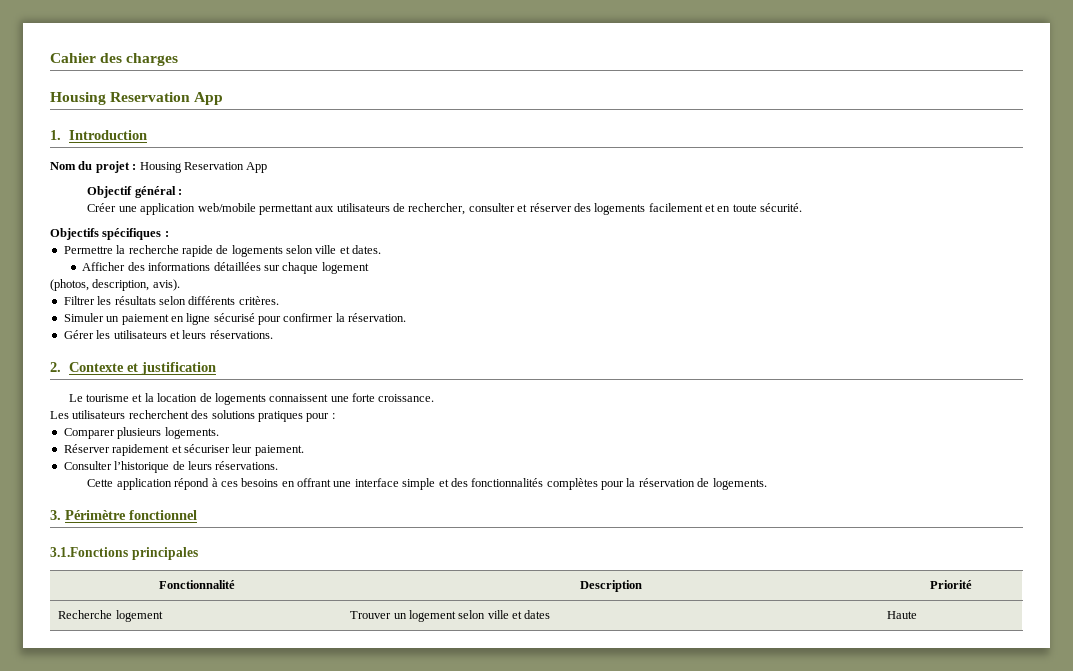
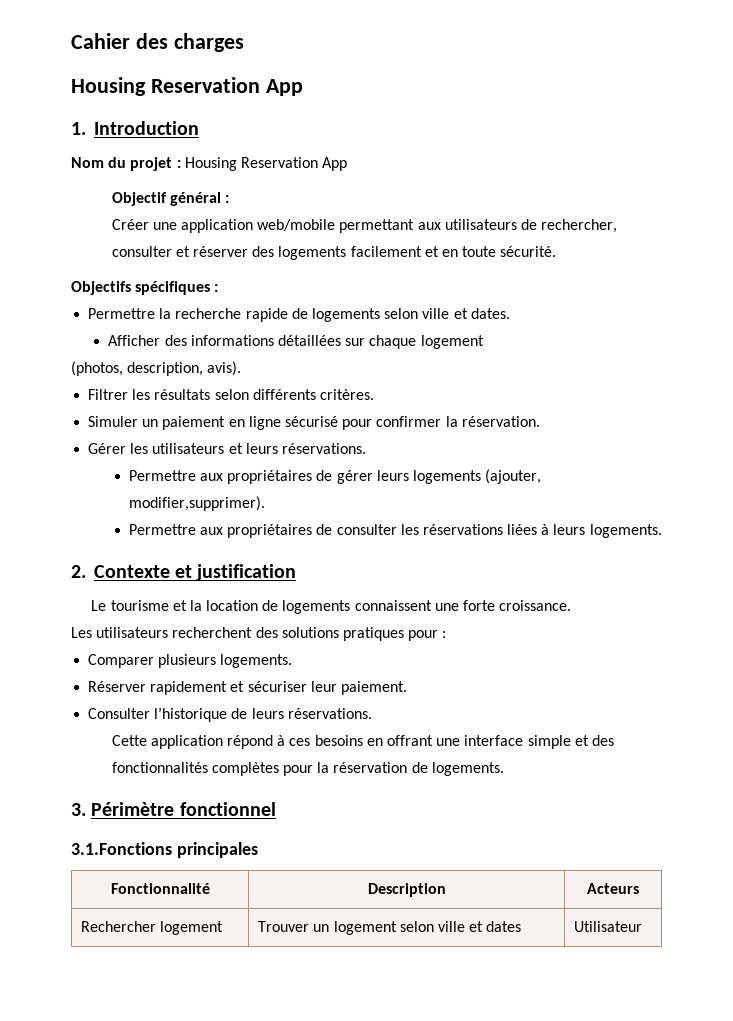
+ Permettre aux propriétaires de gérer leurs logements (ajouter, modifier,supprimer).
+ Permettre aux propriétaires de consulter les réservations liées à leurs logements.
- Fonctionnalité | Description | Priorité
- Recherche logement | Trouver un logement selon ville et dates | Haute
+ Fonctionnalité | Description | Acteurs
+ Rechercher logement | Trouver un logement selon ville et dates | Utilisateur

